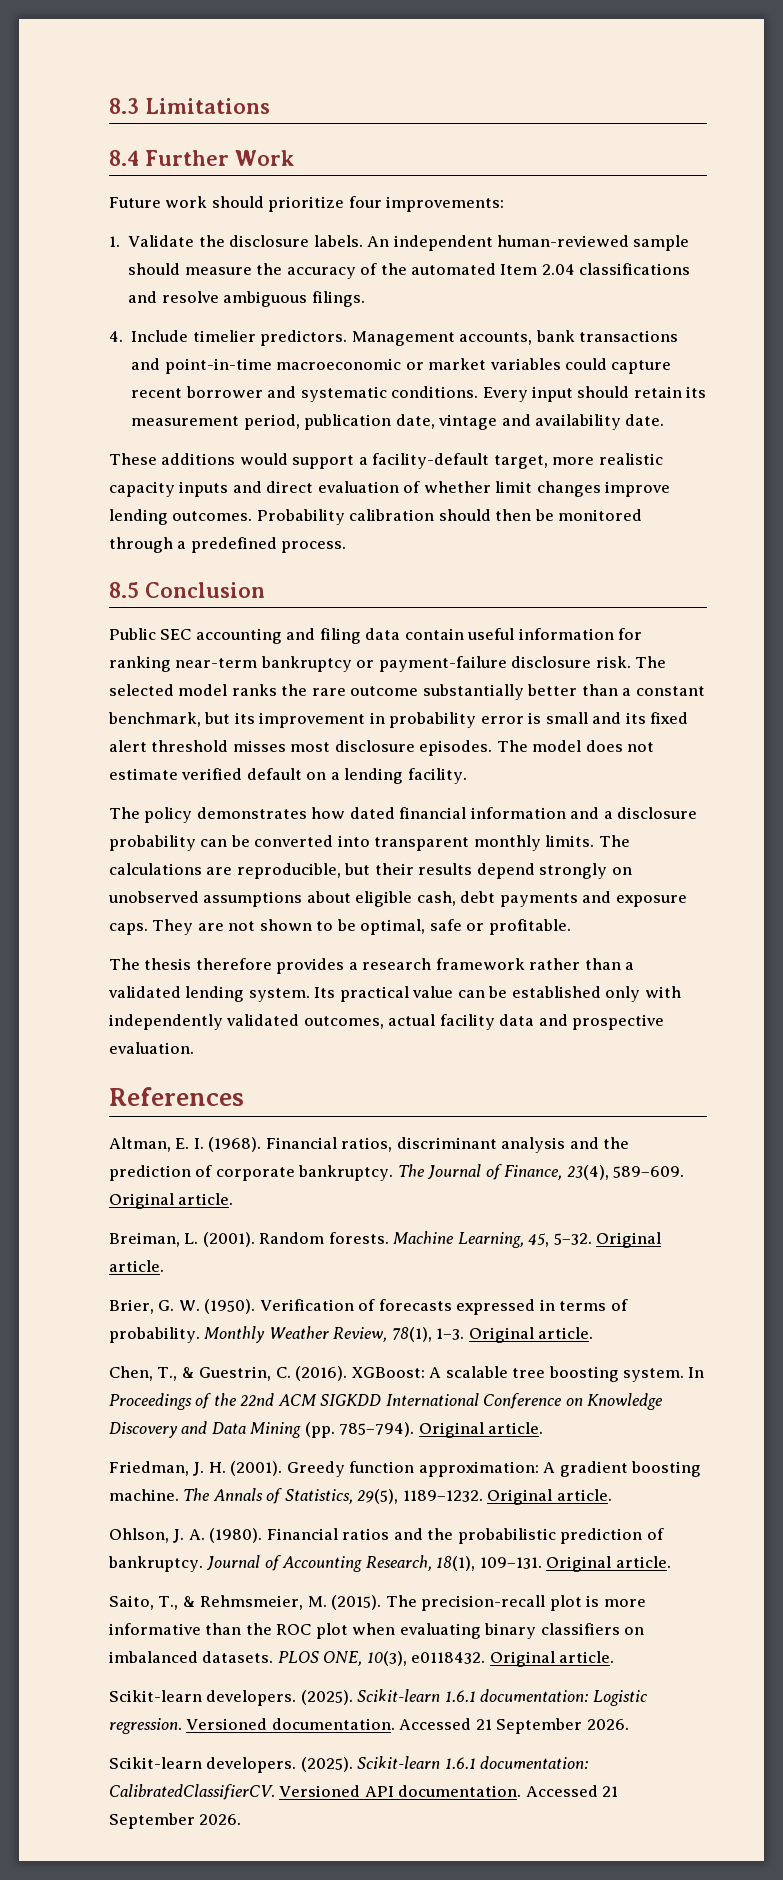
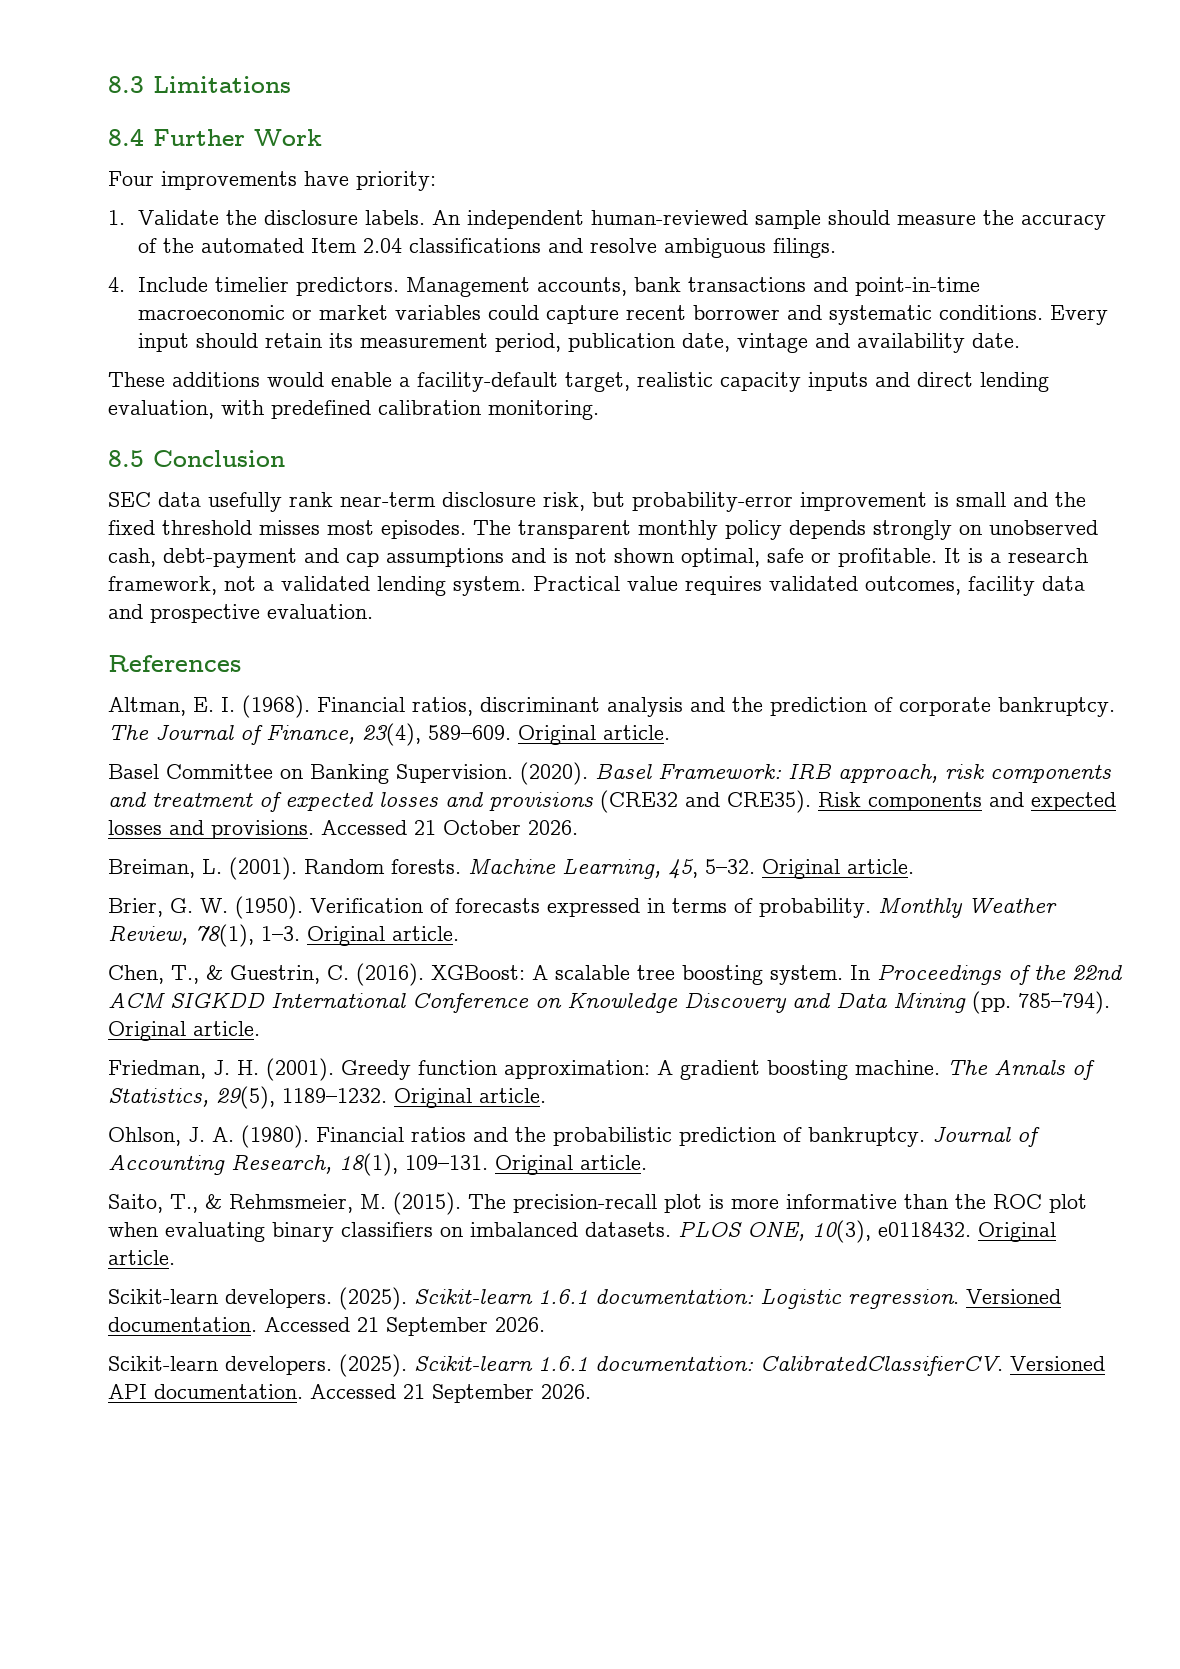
- Future work should prioritize four improvements:
+ Four improvements have priority:
- These additions would support a facility-default target, more realistic capacity inputs and direct evaluation of whether limit changes improve lending outcomes. Probability calibration should then be monitored through a predefined process.
+ These additions would enable a facility-default target, realistic capacity inputs and direct lending evaluation, with predefined calibration monitoring.
  8.5 Conclusion
- Public SEC accounting and filing data contain useful information for ranking near-term bankruptcy or payment-failure disclosure risk. The selected model ranks the rare outcome substantially better than a constant benchmark, but its improvement in probability error is small and its fixed alert threshold misses most disclosure episodes.
+ SEC data usefully rank near-term disclosure risk, but probability-error improvement is small and the fixed threshold misses most episodes.
- The model does not estimate verified default on a lending facility.
- The policy demonstrates how dated financial information and a disclosure probability can be converted into transparent monthly limits. The calculations are reproducible, but their results depend strongly on unobserved assumptions about eligible cash, debt payments and exposure caps. They are not shown to be optimal, safe or profitable.
- The thesis therefore provides a research framework rather than a validated lending system. Its practical value can be established only with independently validated outcomes, actual facility data and prospective evaluation.
+ The transparent monthly policy depends strongly on unobserved cash, debt-payment and cap assumptions and is not shown optimal, safe or profitable. It is a research framework, not a validated lending system. Practical value requires validated outcomes, facility data and prospective evaluation.
+ Basel Committee on Banking Supervision. (2020). Basel Framework: IRB approach, risk components and treatment of expected losses and provisions (CRE32 and CRE35). Risk components and expected losses and provisions. Accessed 21 October 2026.

